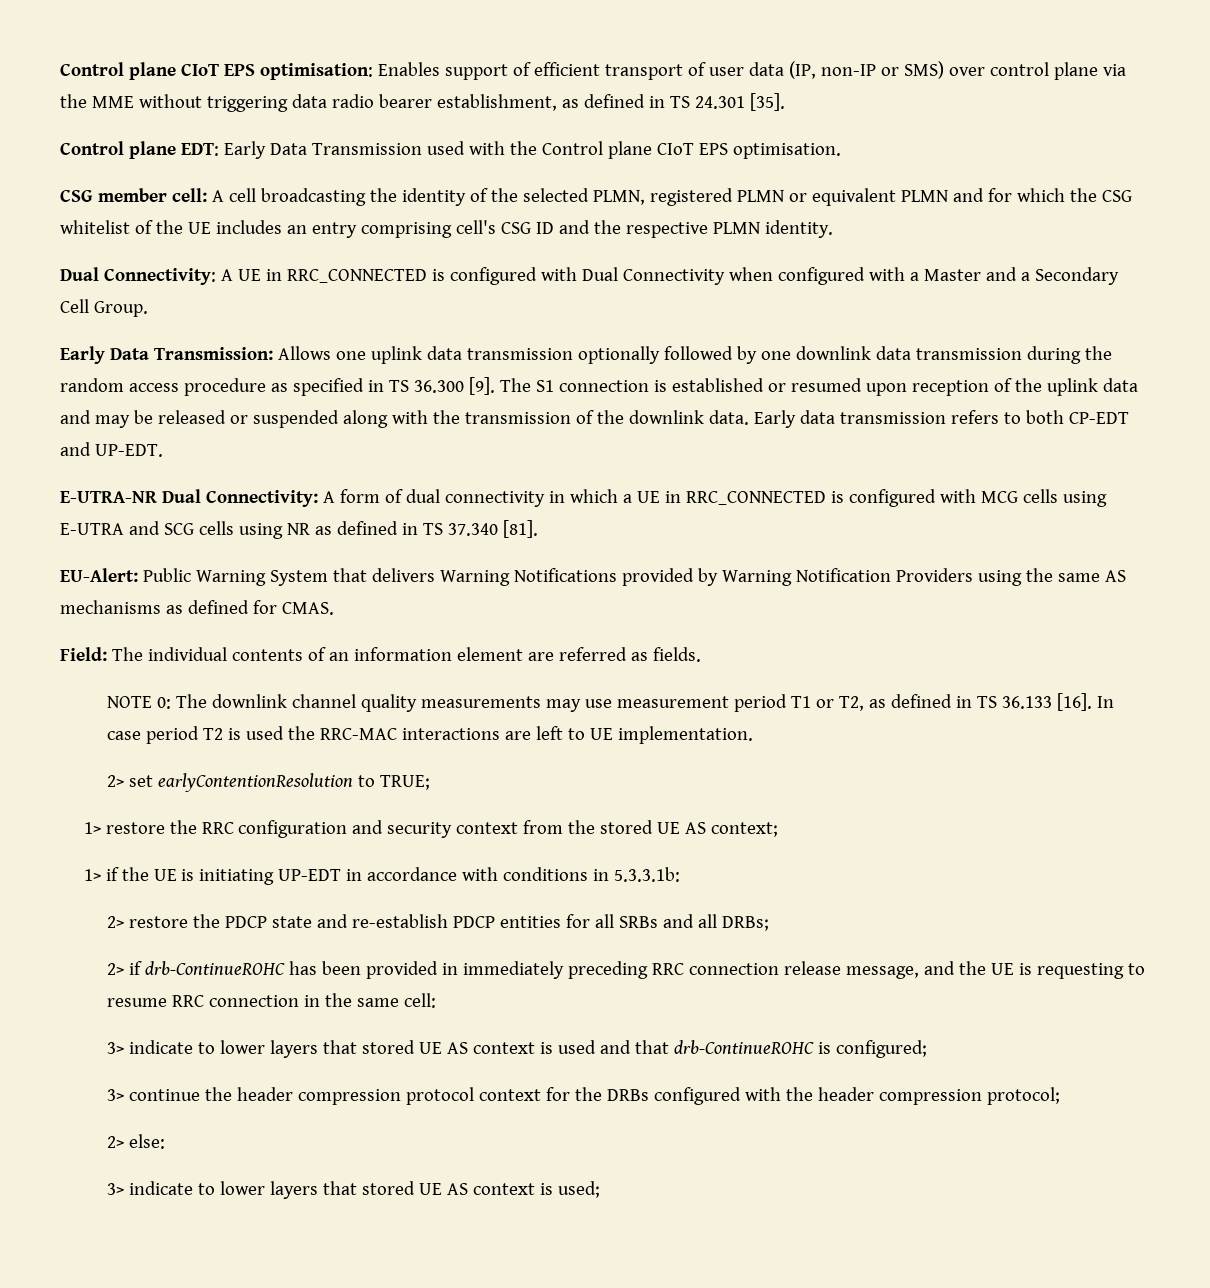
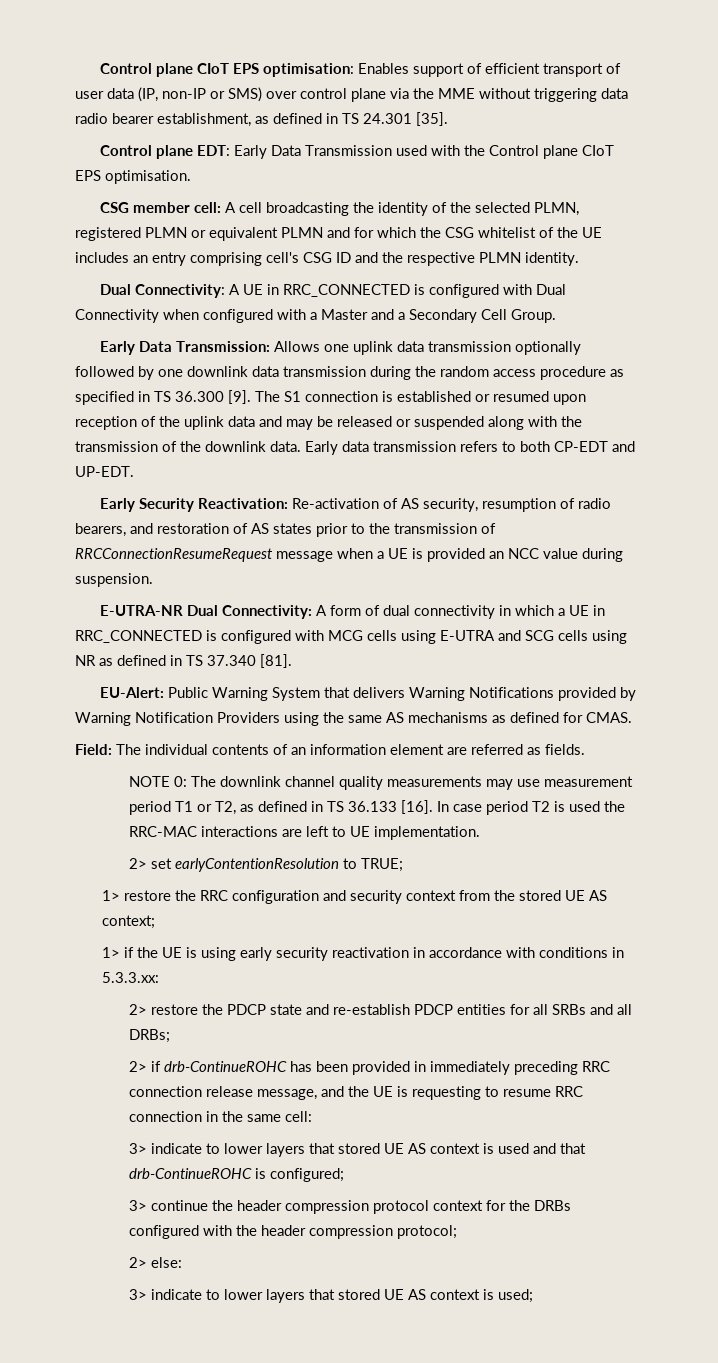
+ Early Security Reactivation: Re-activation of AS security, resumption of radio bearers, and restoration of AS states prior to the transmission of RRCConnectionResumeRequest message when a UE is provided an NCC value during suspension.
- 1> if the UE is initiating UP-EDT in accordance with conditions in 5.3.3.1b:
+ 1> if the UE is using early security reactivation in accordance with conditions in 5.3.3.xx:

